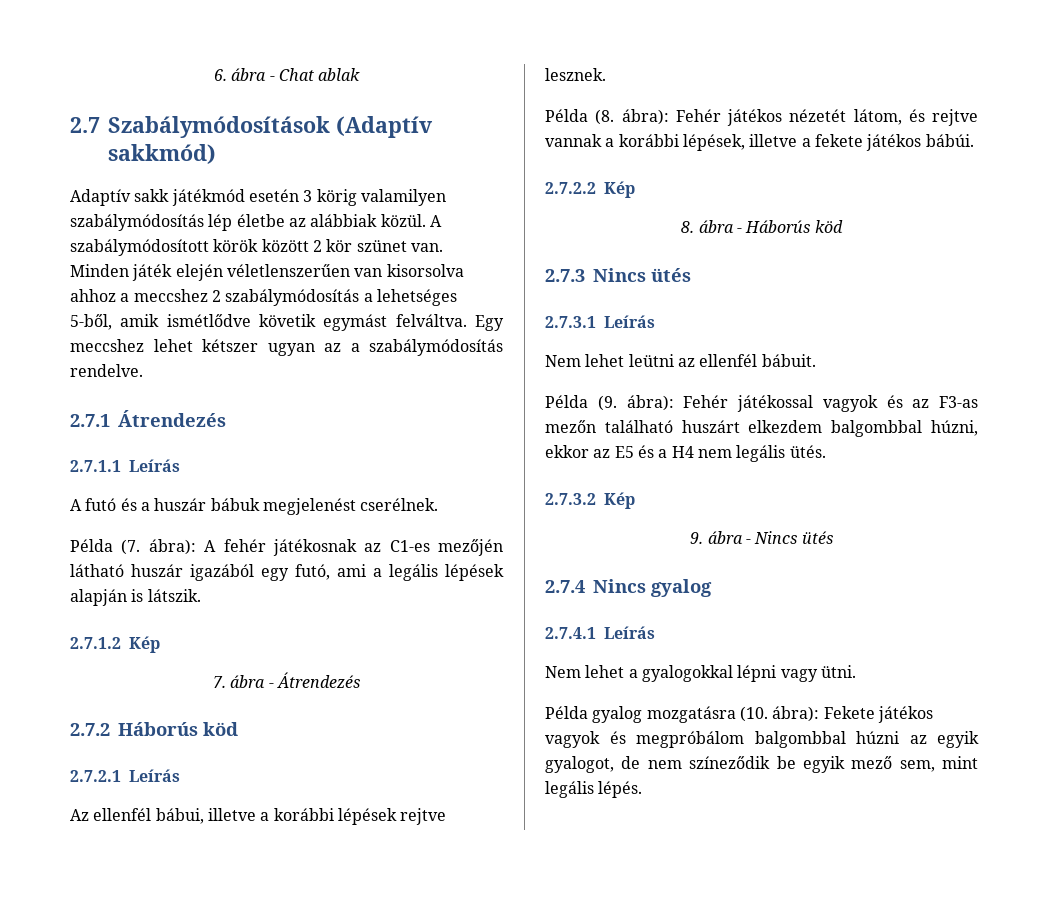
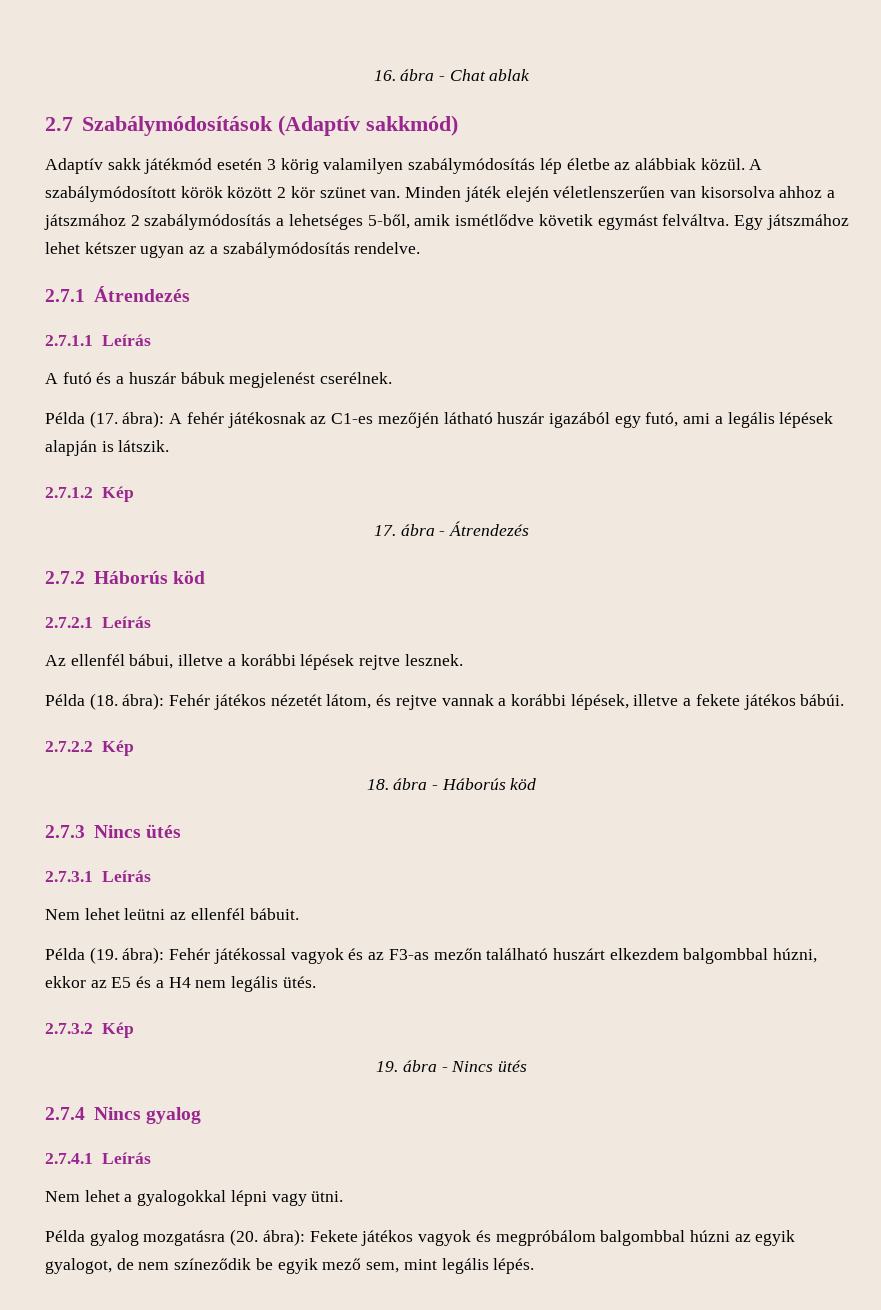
- 6. ábra - Chat ablak
+ 16. ábra - Chat ablak
- Minden játék elején véletlenszerűen van kisorsolva ahhoz a meccshez 2 szabálymódosítás a lehetséges 5-ből, amik ismétlődve követik egymást felváltva.
+ Minden játék elején véletlenszerűen van kisorsolva ahhoz a játszmához 2 szabálymódosítás a lehetséges 5-ből, amik ismétlődve követik egymást felváltva.
- Egy meccshez lehet kétszer ugyan az a szabálymódosítás rendelve.
+ Egy játszmához lehet kétszer ugyan az a szabálymódosítás rendelve.
- Példa (7. ábra): A fehér játékosnak az C1-es mezőjén látható huszár igazából egy futó, ami a legális lépések alapján is látszik.
+ Példa (17. ábra): A fehér játékosnak az C1-es mezőjén látható huszár igazából egy futó, ami a legális lépések alapján is látszik.
- 7. ábra - Átrendezés
+ 17. ábra - Átrendezés
- Példa (8. ábra): Fehér játékos nézetét látom, és rejtve vannak a korábbi lépések, illetve a fekete játékos bábúi.
+ Példa (18. ábra): Fehér játékos nézetét látom, és rejtve vannak a korábbi lépések, illetve a fekete játékos bábúi.
- 8. ábra - Háborús köd
+ 18. ábra - Háborús köd
- Példa (9. ábra): Fehér játékossal vagyok és az F3-as mezőn található huszárt elkezdem balgombbal húzni, ekkor az E5 és a H4 nem legális ütés.
+ Példa (19. ábra): Fehér játékossal vagyok és az F3-as mezőn található huszárt elkezdem balgombbal húzni, ekkor az E5 és a H4 nem legális ütés.
- 9. ábra - Nincs ütés
+ 19. ábra - Nincs ütés
- Példa gyalog mozgatásra (10. ábra): Fekete játékos vagyok és megpróbálom balgombbal húzni az egyik gyalogot, de nem színeződik be egyik mező sem, mint legális lépés.
+ Példa gyalog mozgatásra (20. ábra): Fekete játékos vagyok és megpróbálom balgombbal húzni az egyik gyalogot, de nem színeződik be egyik mező sem, mint legális lépés.

